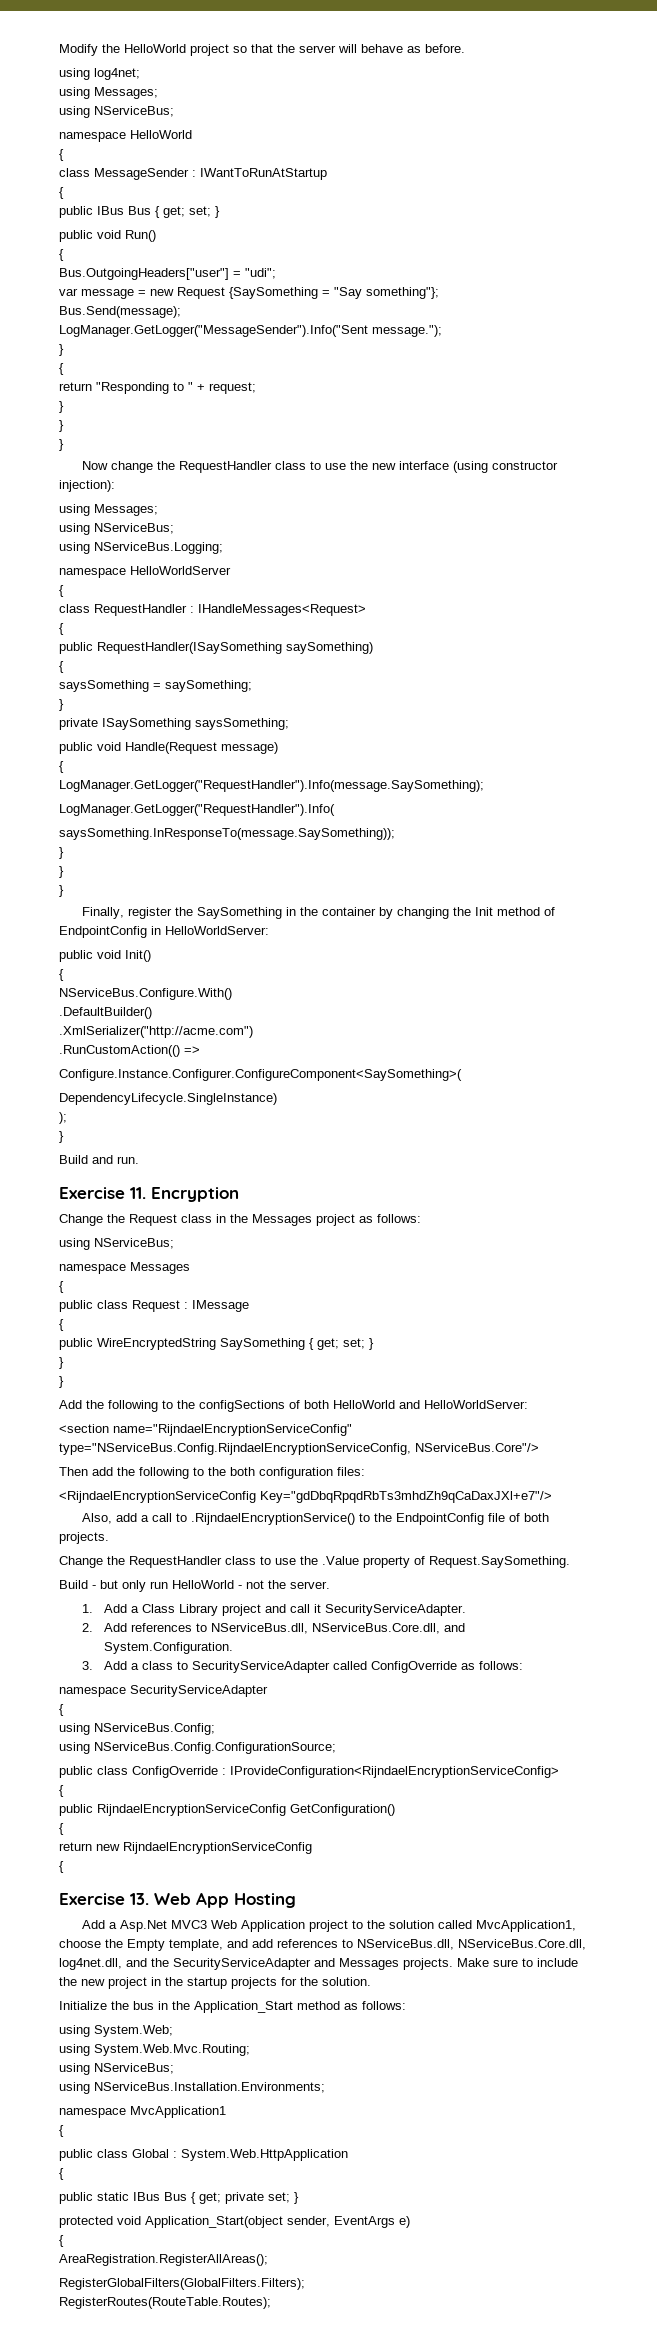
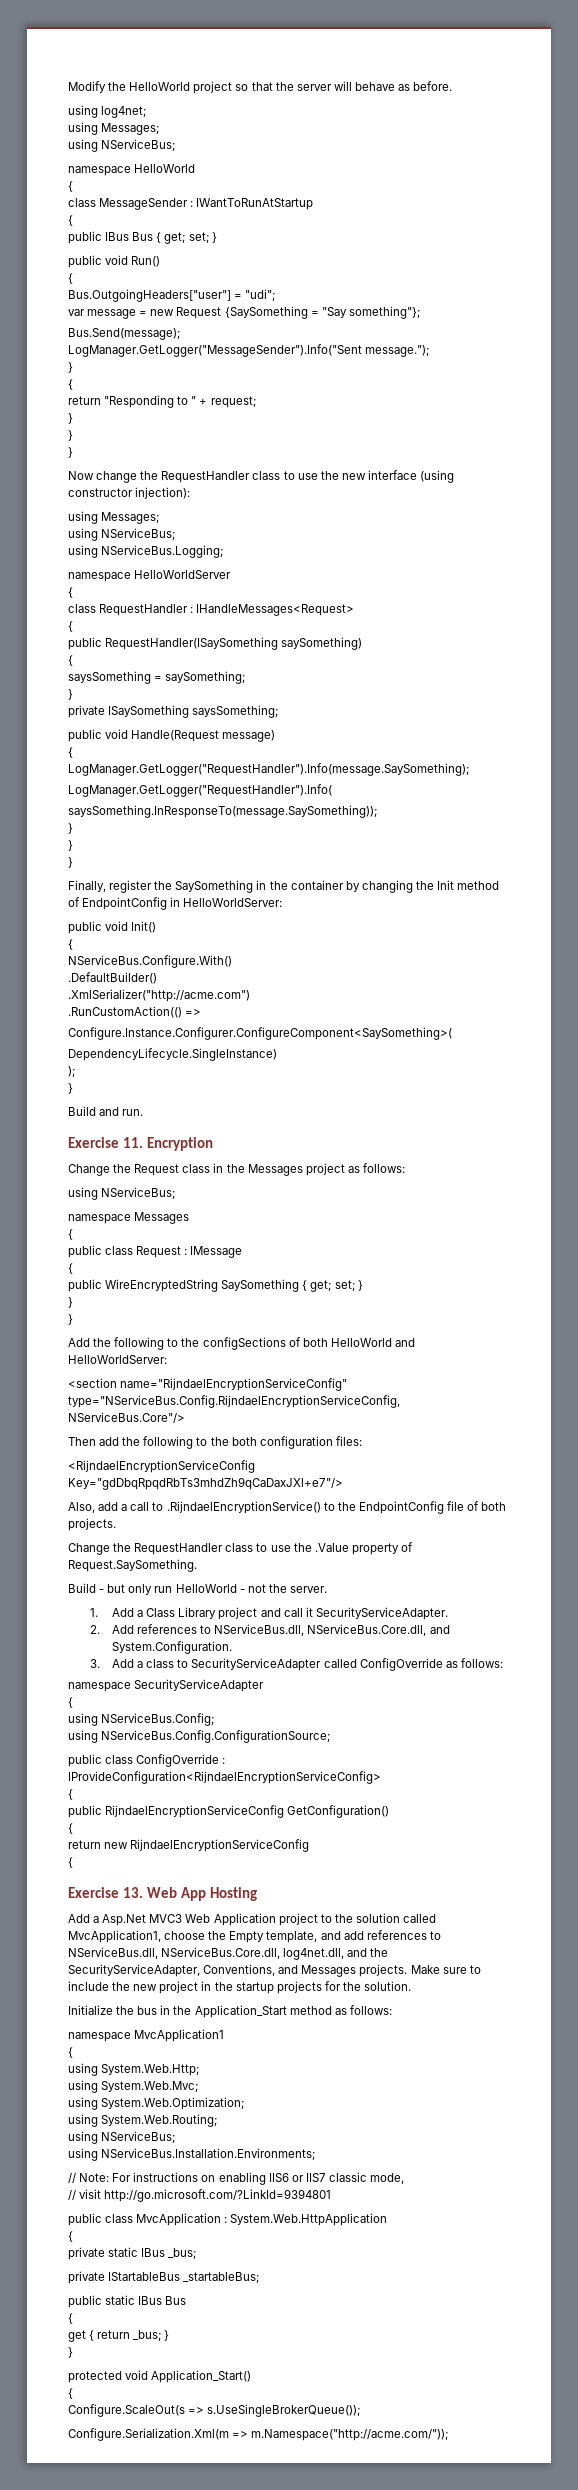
- Add a Asp.Net MVC3 Web Application project to the solution called MvcApplication1, choose the Empty template, and add references to NServiceBus.dll, NServiceBus.Core.dll, log4net.dll, and the SecurityServiceAdapter and Messages projects.
+ Add a Asp.Net MVC3 Web Application project to the solution called MvcApplication1, choose the Empty template, and add references to NServiceBus.dll, NServiceBus.Core.dll, log4net.dll, and the SecurityServiceAdapter, Conventions, and Messages projects.
- using System.Web;
- using System.Web.Mvc.Routing;
+ namespace MvcApplication1
+ {
+ using System.Web.Http;
+ using System.Web.Mvc;
+ using System.Web.Optimization;
+ using System.Web.Routing;
  using NServiceBus;
  using NServiceBus.Installation.Environments;
- namespace MvcApplication1
- {
- public class Global : System.Web.HttpApplication
+ // Note: For instructions on enabling IIS6 or IIS7 classic mode,
+ // visit http://go.microsoft.com/?LinkId=9394801
+ public class MvcApplication : System.Web.HttpApplication
+ private static IBus _bus;
+ private IStartableBus _startableBus;
- public static IBus Bus { get; private set; }
- protected void Application_Start(object sender, EventArgs e)
+ public static IBus Bus
  {
- AreaRegistration.RegisterAllAreas();
- RegisterGlobalFilters(GlobalFilters.Filters);
- RegisterRoutes(RouteTable.Routes);
+ get { return _bus; }
+ }
+ protected void Application_Start()
+ {
+ Configure.ScaleOut(s => s.UseSingleBrokerQueue());
+ Configure.Serialization.Xml(m => m.Namespace("http://acme.com/"));

